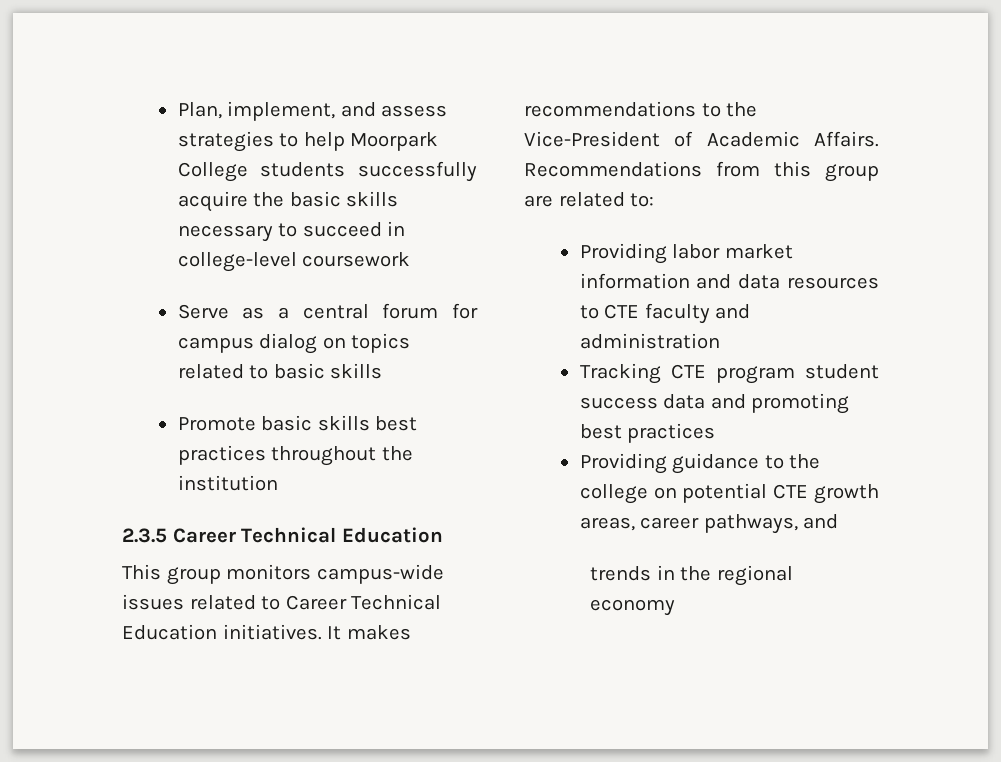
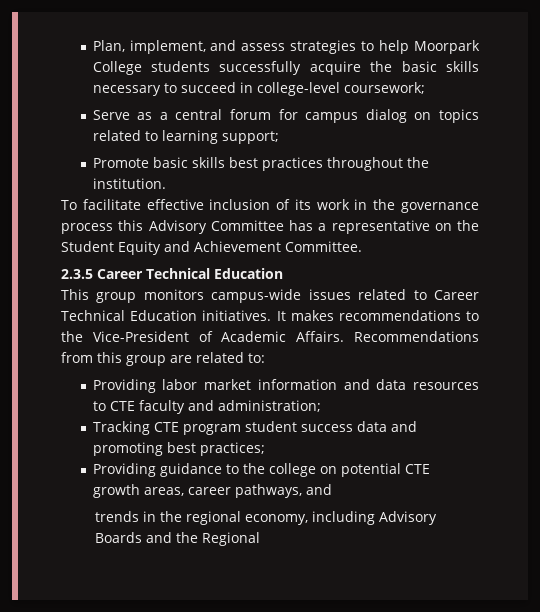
- Plan, implement, and assess strategies to help Moorpark College students successfully acquire the basic skills necessary to succeed in college-level coursework
+ Plan, implement, and assess strategies to help Moorpark College students successfully acquire the basic skills necessary to succeed in college-level coursework;
- Serve as a central forum for campus dialog on topics related to basic skills
+ Serve as a central forum for campus dialog on topics related to learning support;
- Promote basic skills best practices throughout the institution
+ Promote basic skills best practices throughout the institution.
+ To facilitate effective inclusion of its work in the governance process this Advisory Committee has a representative on the Student Equity and Achievement Committee.
- Providing labor market information and data resources to CTE faculty and administration
+ Providing labor market information and data resources to CTE faculty and administration;
- Tracking CTE program student success data and promoting best practices
+ Tracking CTE program student success data and promoting best practices;
- trends in the regional economy
+ trends in the regional economy, including Advisory Boards and the Regional

